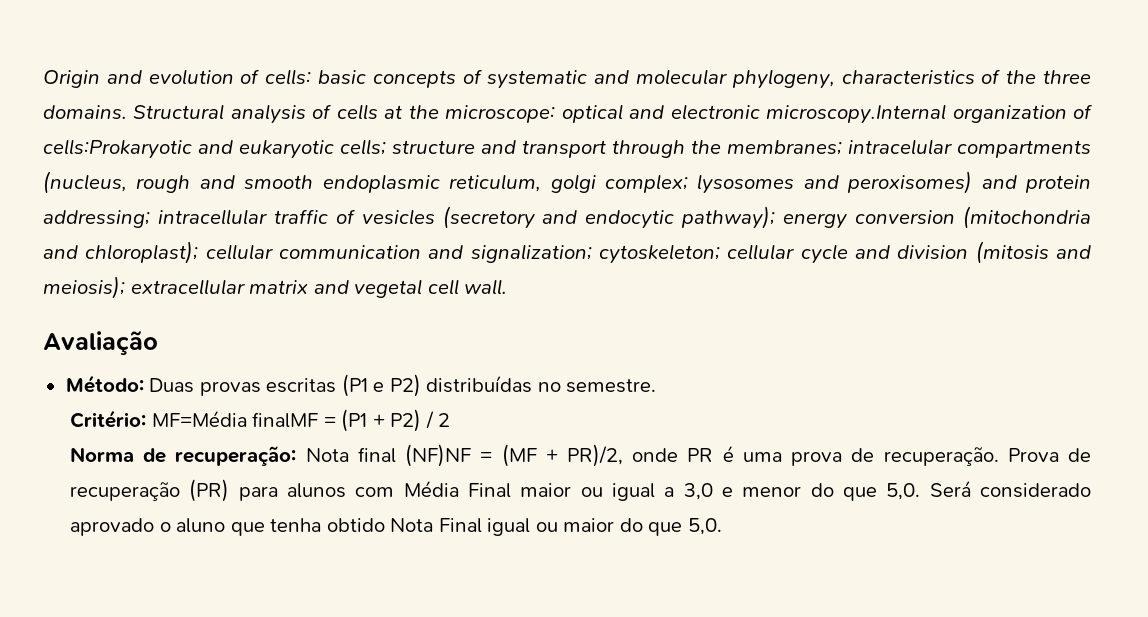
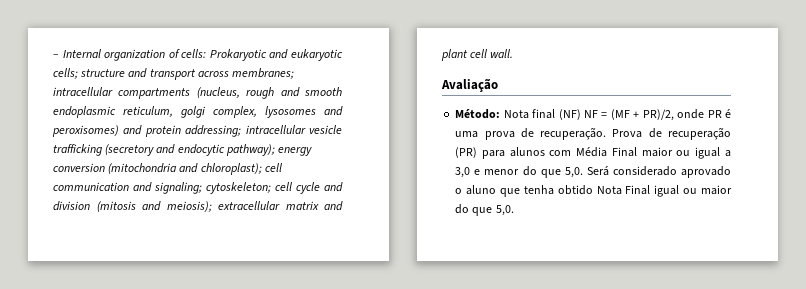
- Origin and evolution of cells: basic concepts of systematic and molecular phylogeny, characteristics of the three domains. Structural analysis of cells at the microscope: optical and electronic microscopy.Internal organization of cells:Prokaryotic and eukaryotic cells; structure and transport through the membranes; intracelular compartments (nucleus, rough and smooth endoplasmic reticulum, golgi complex; lysosomes and peroxisomes) and protein addressing; intracellular traffic of vesicles (secretory and endocytic pathway); energy conversion (mitochondria and chloroplast); cellular communication and signalization; cytoskeleton; cellular cycle and division (mitosis and meiosis); extracellular matrix and vegetal cell wall.
+ – Internal organization of cells: Prokaryotic and eukaryotic cells; structure and transport across membranes; intracellular compartments (nucleus, rough and smooth endoplasmic reticulum, golgi complex, lysosomes and peroxisomes) and protein addressing; intracellular vesicle trafficking (secretory and endocytic pathway); energy conversion (mitochondria and chloroplast); cell communication and signaling; cytoskeleton; cell cycle and division (mitosis and meiosis); extracellular matrix and plant cell wall.
- Método: Duas provas escritas (P1 e P2) distribuídas no semestre.
- Critério: MF=Média finalMF = (P1 + P2) / 2
- Norma de recuperação: Nota final (NF)NF = (MF + PR)/2, onde PR é uma prova de recuperação.
+ Método: Nota final (NF) NF = (MF + PR)/2, onde PR é uma prova de recuperação.

